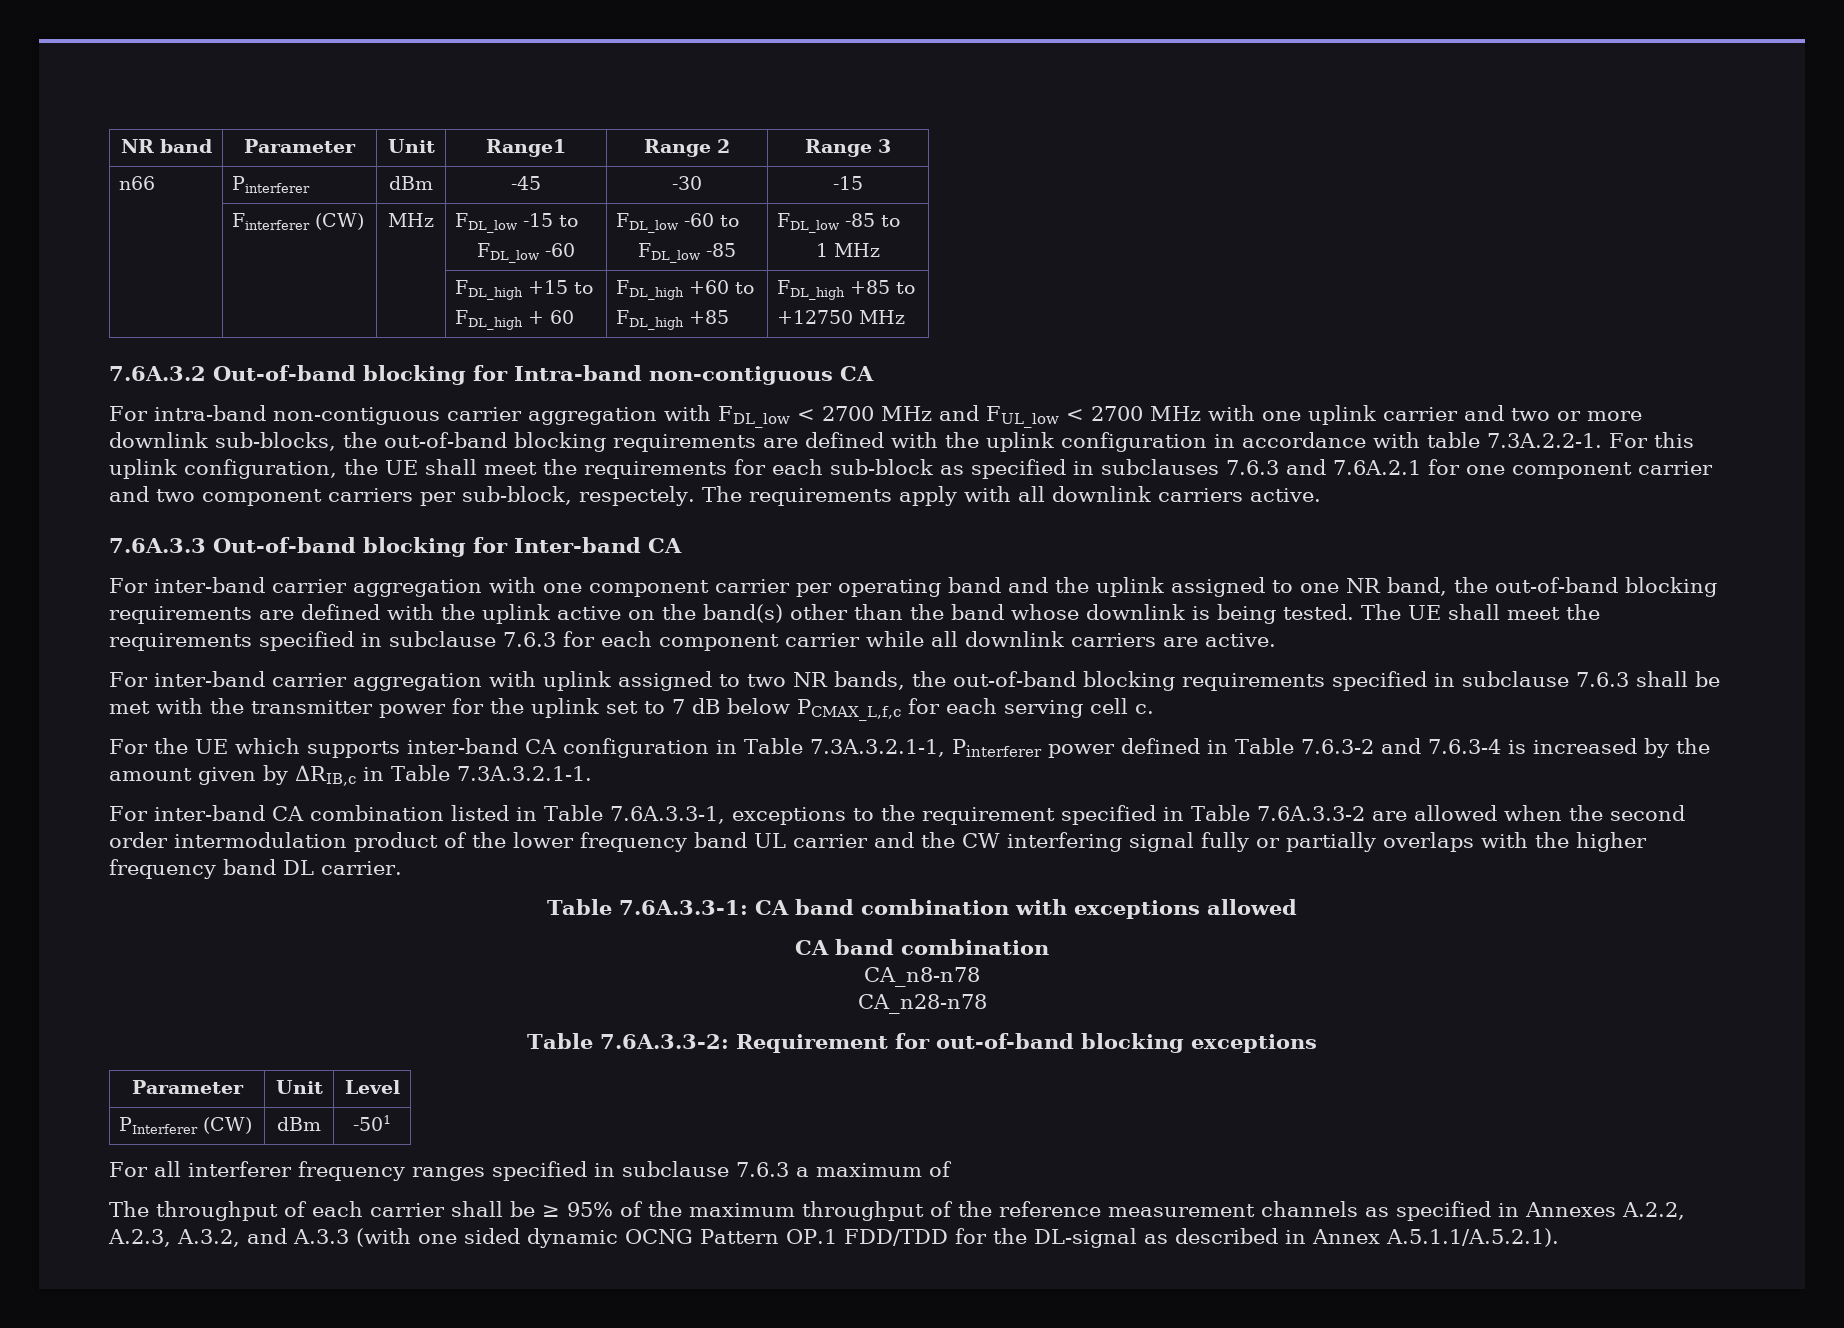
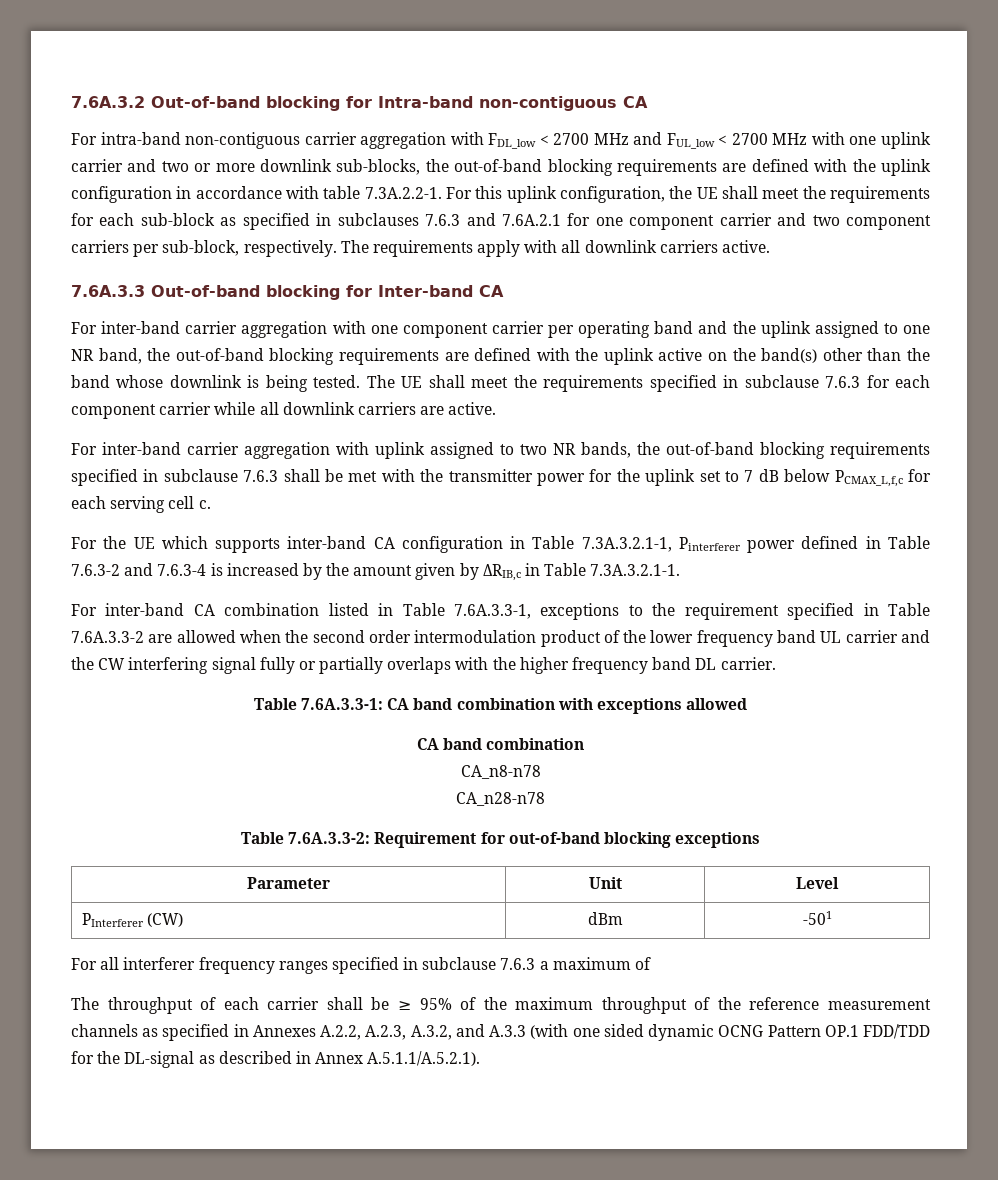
- NR band | Parameter | Unit | Range1 | Range 2 | Range 3
- n66 | Pinterferer | dBm | -45 | -30 | -15
- | Finterferer (CW) | MHz | FDL_low -15 to
- FDL_low -60 | FDL_low -60 to
- FDL_low -85 | FDL_low -85 to
- 1 MHz
- | | | FDL_high +15 to
- FDL_high + 60 | FDL_high +60 to
- FDL_high +85 | FDL_high +85 to
- +12750 MHz
- For intra-band non-contiguous carrier aggregation with FDL_low < 2700 MHz and FUL_low < 2700 MHz with one uplink carrier and two or more downlink sub-blocks, the out-of-band blocking requirements are defined with the uplink configuration in accordance with table 7.3A.2.2-1. For this uplink configuration, the UE shall meet the requirements for each sub-block as specified in subclauses 7.6.3 and 7.6A.2.1 for one component carrier and two component carriers per sub-block, respectely.
+ For intra-band non-contiguous carrier aggregation with FDL_low < 2700 MHz and FUL_low < 2700 MHz with one uplink carrier and two or more downlink sub-blocks, the out-of-band blocking requirements are defined with the uplink configuration in accordance with table 7.3A.2.2-1. For this uplink configuration, the UE shall meet the requirements for each sub-block as specified in subclauses 7.6.3 and 7.6A.2.1 for one component carrier and two component carriers per sub-block, respectively.

